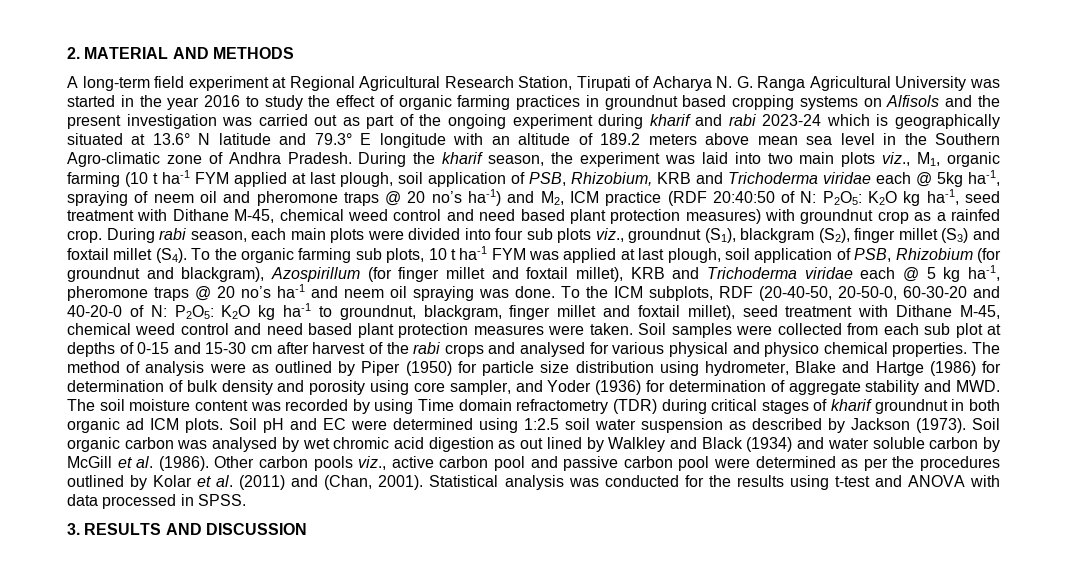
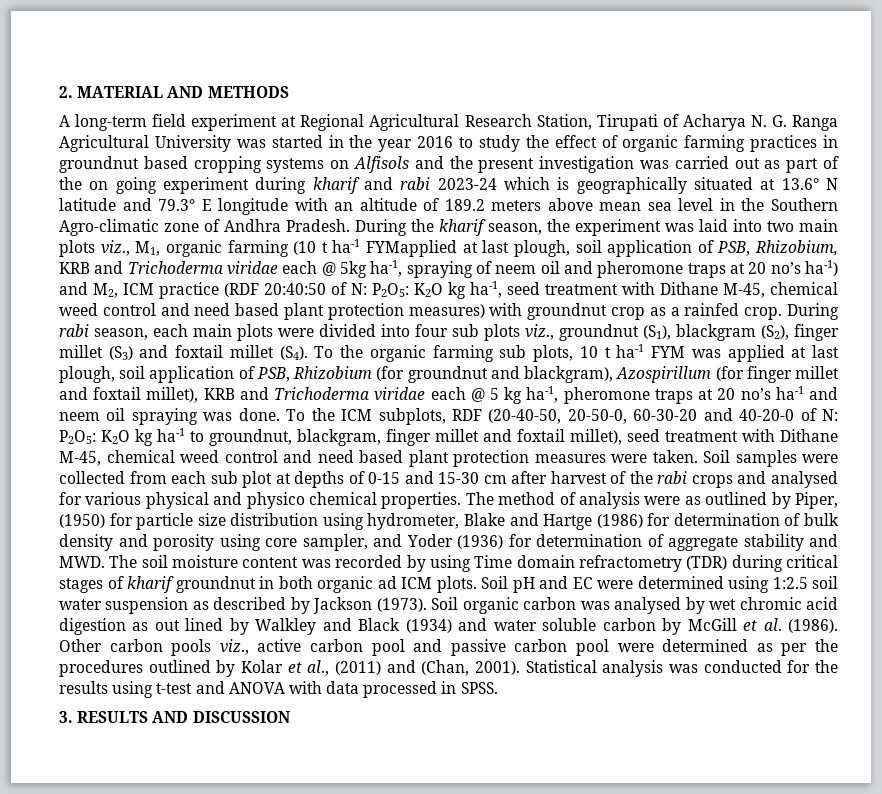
- A long-term field experiment at Regional Agricultural Research Station, Tirupati of Acharya N. G. Ranga Agricultural University was started in the year 2016 to study the effect of organic farming practices in groundnut based cropping systems on Alfisols and the present investigation was carried out as part of the ongoing experiment during kharif and rabi 2023-24 which is geographically situated at 13.6° N latitude and 79.3° E longitude with an altitude of 189.2 meters above mean sea level in the Southern Agro-climatic zone of Andhra Pradesh.
+ A long-term field experiment at Regional Agricultural Research Station, Tirupati of Acharya N. G. Ranga Agricultural University was started in the year 2016 to study the effect of organic farming practices in groundnut based cropping systems on Alfisols and the present investigation was carried out as part of the on going experiment during kharif and rabi 2023-24 which is geographically situated at 13.6° N latitude and 79.3° E longitude with an altitude of 189.2 meters above mean sea level in the Southern Agro-climatic zone of Andhra Pradesh.
- During the kharif season, the experiment was laid into two main plots viz., M1, organic farming (10 t ha-1 FYM applied at last plough, soil application of PSB, Rhizobium, KRB and Trichoderma viridae each @ 5kg ha-1, spraying of neem oil and pheromone traps @ 20 no’s ha-1) and M2, ICM practice (RDF 20:40:50 of N:
+ During the kharif season, the experiment was laid into two main plots viz., M1, organic farming (10 t ha-1 FYMapplied at last plough, soil application of PSB, Rhizobium, KRB and Trichoderma viridae each @ 5kg ha-1, spraying of neem oil and pheromone traps at 20 no’s ha-1) and M2, ICM practice (RDF 20:40:50 of N:
- During rabi season, each main plots were divided into four sub plots viz., groundnut (S1), blackgram (S2), finger millet (S3) and foxtail millet (S4). To the organic farming sub plots, 10 t ha-1 FYM was applied at last plough, soil application of PSB, Rhizobium (for groundnut and blackgram), Azospirillum (for finger millet and foxtail millet), KRB and Trichoderma viridae each @ 5 kg ha-1, pheromone traps @ 20 no’s ha-1 and neem oil spraying was done.
+ During rabi season, each main plots were divided into four sub plots viz., groundnut (S1), blackgram (S2), finger millet (S3) and foxtail millet (S4). To the organic farming sub plots, 10 t ha-1 FYM was applied at last plough, soil application of PSB, Rhizobium (for groundnut and blackgram), Azospirillum (for finger millet and foxtail millet), KRB and Trichoderma viridae each @ 5 kg ha-1, pheromone traps at 20 no’s ha-1 and neem oil spraying was done.
- The method of analysis were as outlined by Piper (1950) for particle size distribution using hydrometer, Blake and Hartge (1986) for determination of bulk density and porosity using core sampler, and Yoder (1936) for determination of aggregate stability and MWD. The soil moisture content was recorded by using Time domain refractometry (TDR) during critical stages of kharif groundnut in both organic ad ICM plots.
+ The method of analysis were as outlined by Piper, (1950) for particle size distribution using hydrometer, Blake and Hartge (1986) for determination of bulk density and porosity using core sampler, and Yoder (1936) for determination of aggregate stability and MWD. The soil moisture content was recorded by using Time domain refractometry (TDR) during critical stages of kharif groundnut in both organic ad ICM plots.
- Other carbon pools viz., active carbon pool and passive carbon pool were determined as per the procedures outlined by Kolar et al. (2011) and (Chan, 2001).
+ Other carbon pools viz., active carbon pool and passive carbon pool were determined as per the procedures outlined by Kolar et al., (2011) and (Chan, 2001).

